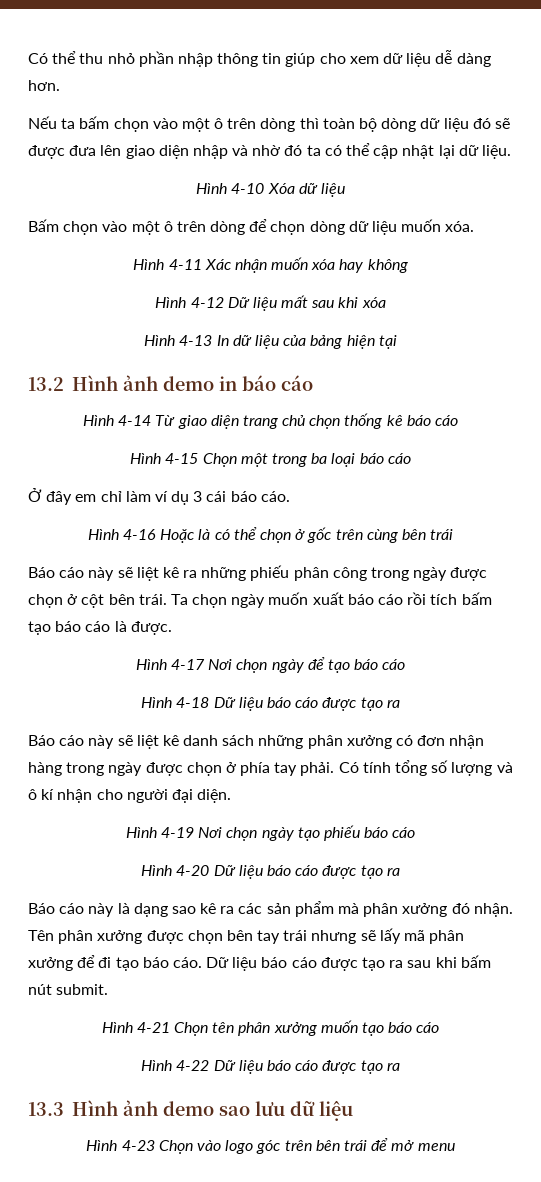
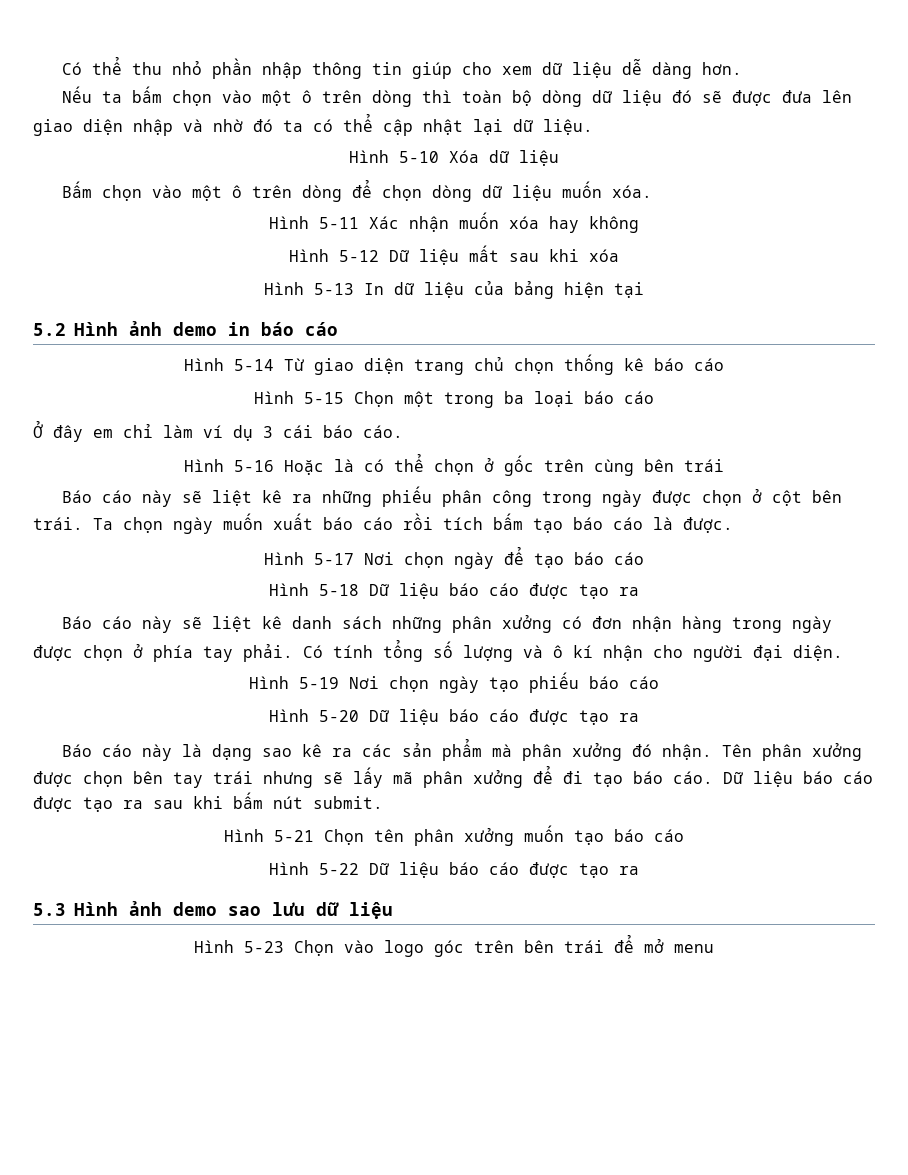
- Hình 4-10 Xóa dữ liệu
+ Hình 5-10 Xóa dữ liệu
- Hình 4-11 Xác nhận muốn xóa hay không
+ Hình 5-11 Xác nhận muốn xóa hay không
- Hình 4-12 Dữ liệu mất sau khi xóa
+ Hình 5-12 Dữ liệu mất sau khi xóa
- Hình 4-13 In dữ liệu của bảng hiện tại
+ Hình 5-13 In dữ liệu của bảng hiện tại
- 13.2 Hình ảnh demo in báo cáo
+ 5.2 Hình ảnh demo in báo cáo
- Hình 4-14 Từ giao diện trang chủ chọn thống kê báo cáo
+ Hình 5-14 Từ giao diện trang chủ chọn thống kê báo cáo
- Hình 4-15 Chọn một trong ba loại báo cáo
+ Hình 5-15 Chọn một trong ba loại báo cáo
- Hình 4-16 Hoặc là có thể chọn ở gốc trên cùng bên trái
+ Hình 5-16 Hoặc là có thể chọn ở gốc trên cùng bên trái
- Hình 4-17 Nơi chọn ngày để tạo báo cáo
+ Hình 5-17 Nơi chọn ngày để tạo báo cáo
- Hình 4-18 Dữ liệu báo cáo được tạo ra
+ Hình 5-18 Dữ liệu báo cáo được tạo ra
- Hình 4-19 Nơi chọn ngày tạo phiếu báo cáo
+ Hình 5-19 Nơi chọn ngày tạo phiếu báo cáo
- Hình 4-20 Dữ liệu báo cáo được tạo ra
+ Hình 5-20 Dữ liệu báo cáo được tạo ra
- Hình 4-21 Chọn tên phân xưởng muốn tạo báo cáo
+ Hình 5-21 Chọn tên phân xưởng muốn tạo báo cáo
- Hình 4-22 Dữ liệu báo cáo được tạo ra
- 13.3 Hình ảnh demo sao lưu dữ liệu
+ Hình 5-22 Dữ liệu báo cáo được tạo ra
+ 5.3 Hình ảnh demo sao lưu dữ liệu
- Hình 4-23 Chọn vào logo góc trên bên trái để mở menu
+ Hình 5-23 Chọn vào logo góc trên bên trái để mở menu

